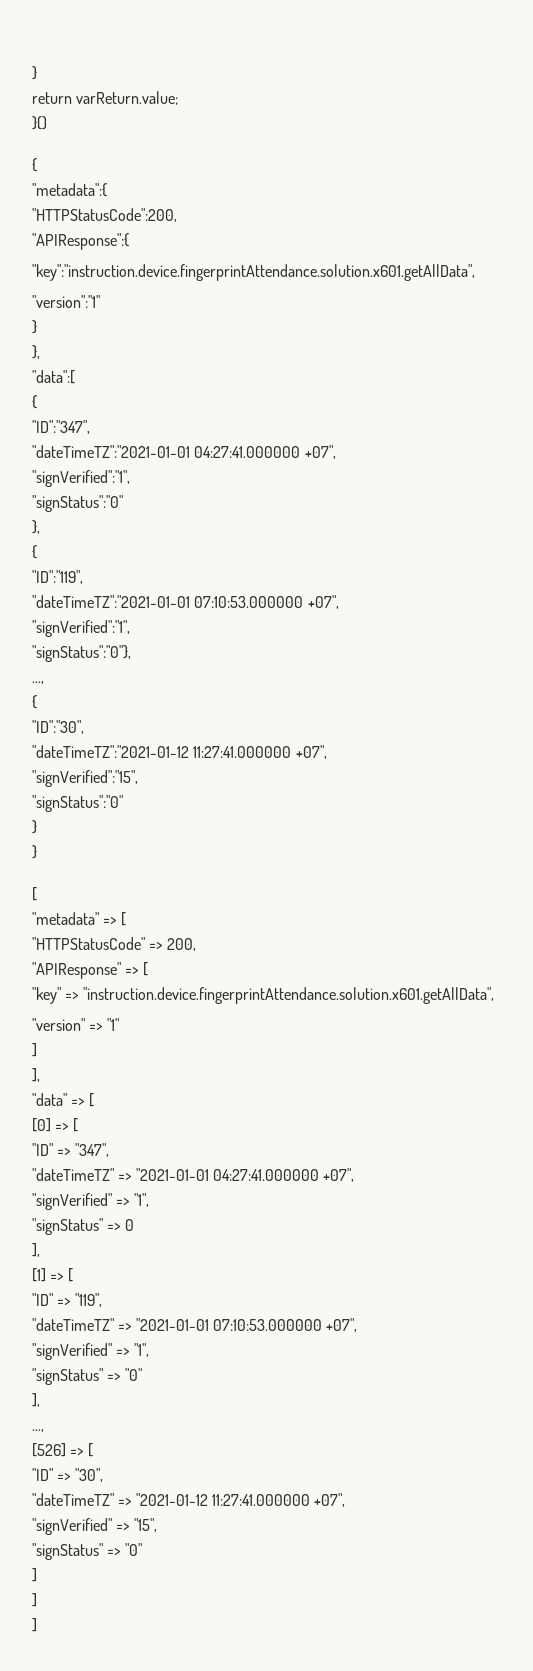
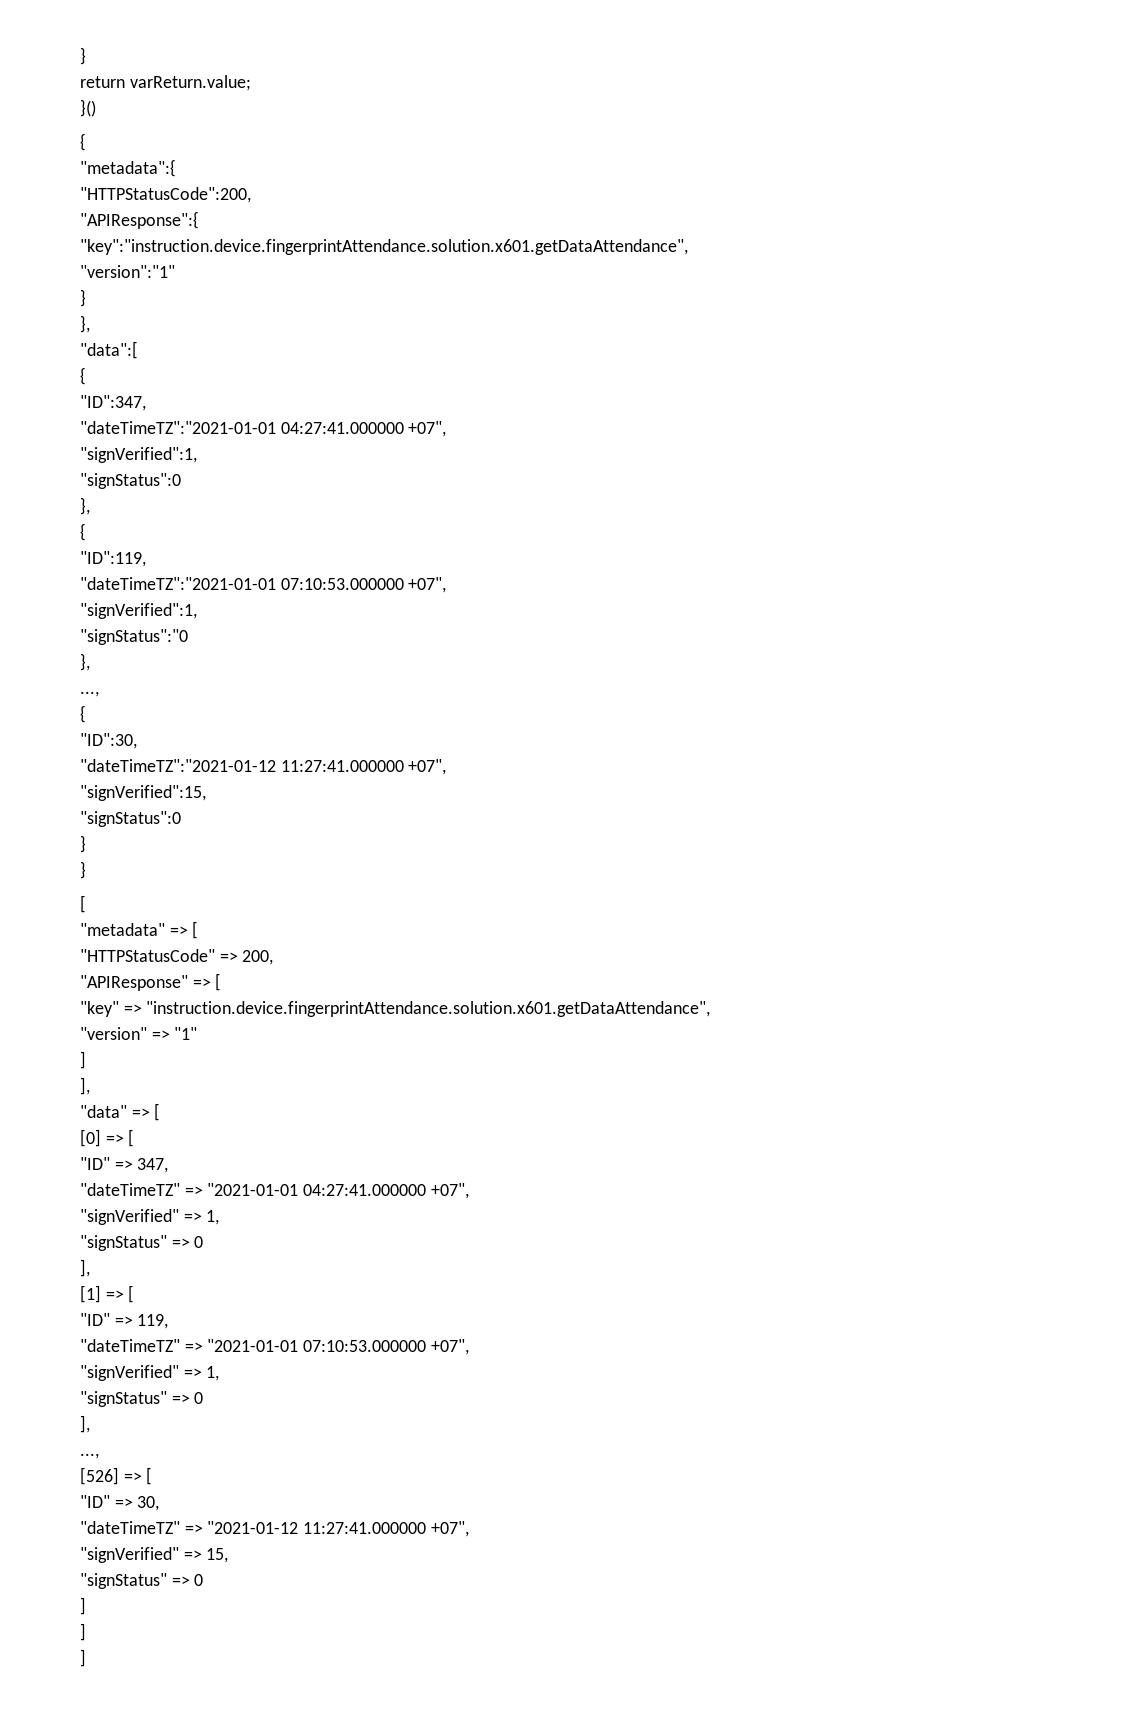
- "key":"instruction.device.fingerprintAttendance.solution.x601.getAllData",
+ "key":"instruction.device.fingerprintAttendance.solution.x601.getDataAttendance",
- "ID":"347",
+ "ID":347,
  "dateTimeTZ":"2021-01-01 04:27:41.000000 +07",
- "signVerified":"1",
- "signStatus":"0"
+ "signVerified":1,
+ "signStatus":0
- "ID":"119",
+ "ID":119,
  "dateTimeTZ":"2021-01-01 07:10:53.000000 +07",
- "signVerified":"1",
- "signStatus":"0"},
+ "signVerified":1,
+ "signStatus":"0
+ },
- "ID":"30",
+ "ID":30,
- "signVerified":"15",
- "signStatus":"0"
+ "signVerified":15,
+ "signStatus":0
- "key" => "instruction.device.fingerprintAttendance.solution.x601.getAllData",
+ "key" => "instruction.device.fingerprintAttendance.solution.x601.getDataAttendance",
- "ID" => "347",
+ "ID" => 347,
  "dateTimeTZ" => "2021-01-01 04:27:41.000000 +07",
- "signVerified" => "1",
+ "signVerified" => 1,
- "ID" => "119",
+ "ID" => 119,
  "dateTimeTZ" => "2021-01-01 07:10:53.000000 +07",
- "signVerified" => "1",
- "signStatus" => "0"
+ "signVerified" => 1,
+ "signStatus" => 0
- "ID" => "30",
+ "ID" => 30,
- "signVerified" => "15",
- "signStatus" => "0"
+ "signVerified" => 15,
+ "signStatus" => 0

